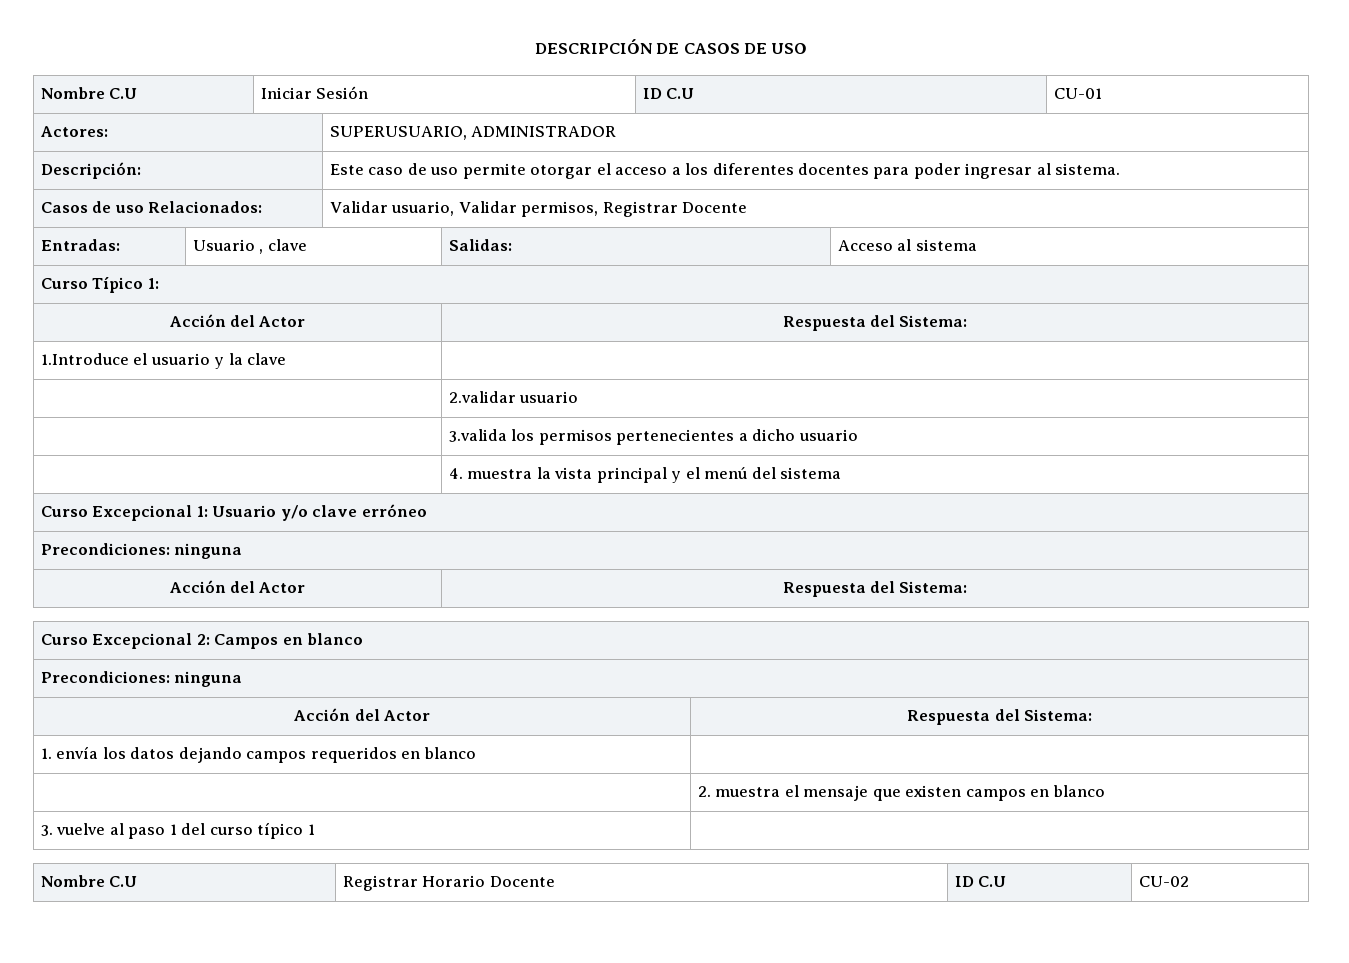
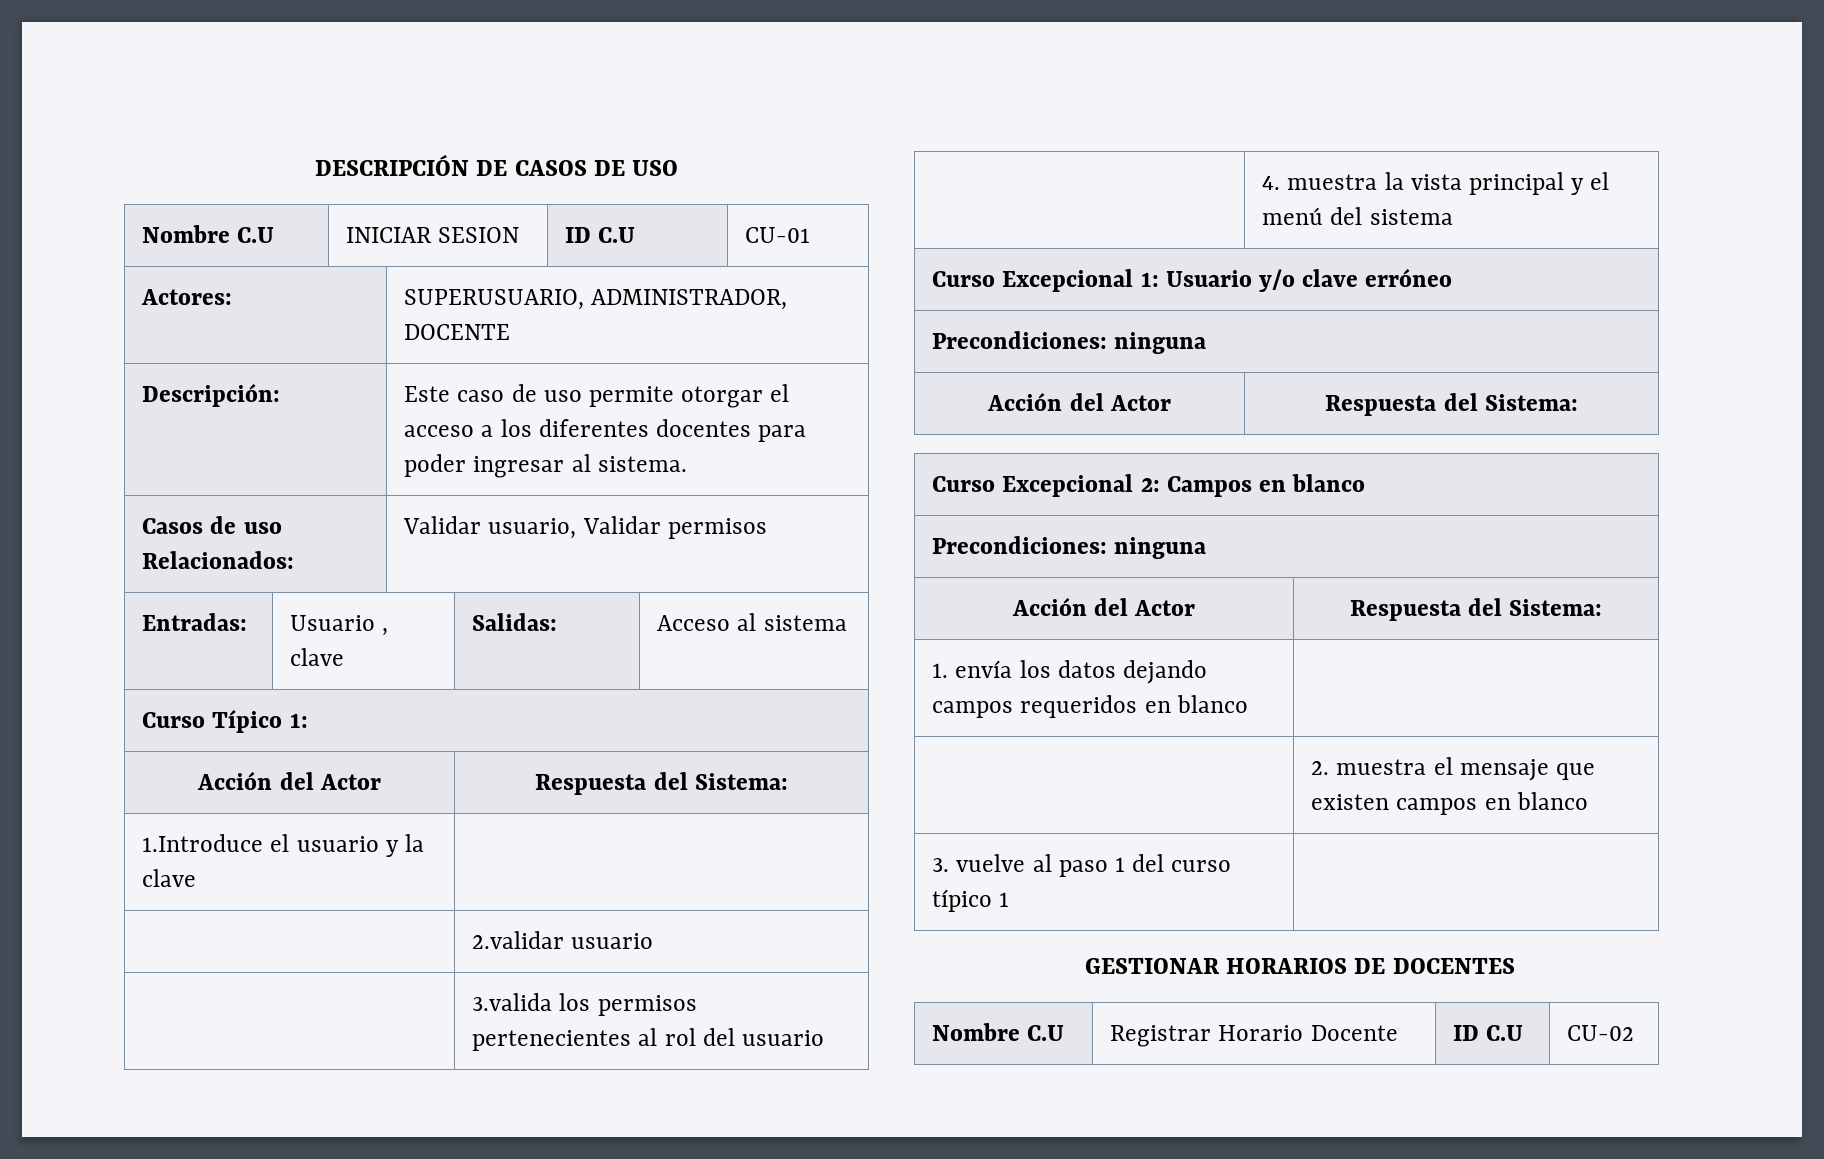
- Nombre C.U | Iniciar Sesión | ID C.U | CU-01
+ Nombre C.U | INICIAR SESION | ID C.U | CU-01
- Actores: | SUPERUSUARIO, ADMINISTRADOR
+ Actores: | SUPERUSUARIO, ADMINISTRADOR, DOCENTE
- Casos de uso Relacionados: | Validar usuario, Validar permisos, Registrar Docente
+ Casos de uso Relacionados: | Validar usuario, Validar permisos
- | 3.valida los permisos pertenecientes a dicho usuario
+ | 3.valida los permisos pertenecientes al rol del usuario
+ GESTIONAR HORARIOS DE DOCENTES

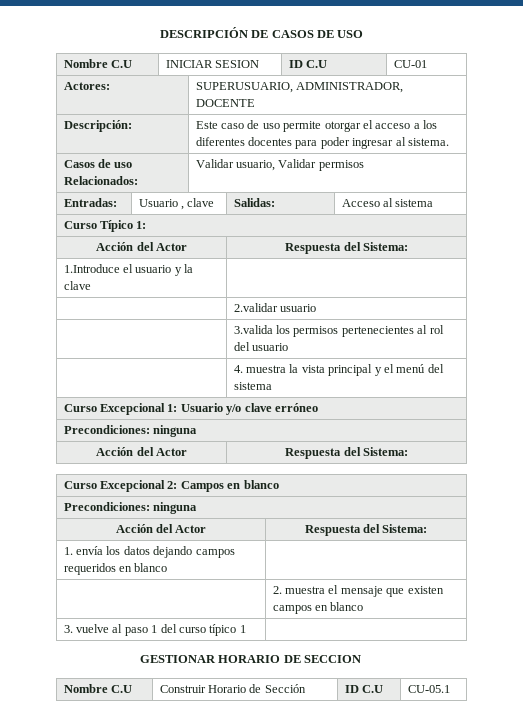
- GESTIONAR HORARIOS DE DOCENTES
- Nombre C.U | Registrar Horario Docente | ID C.U | CU-02
+ GESTIONAR HORARIO DE SECCION
+ Nombre C.U | Construir Horario de Sección | ID C.U | CU-05.1

